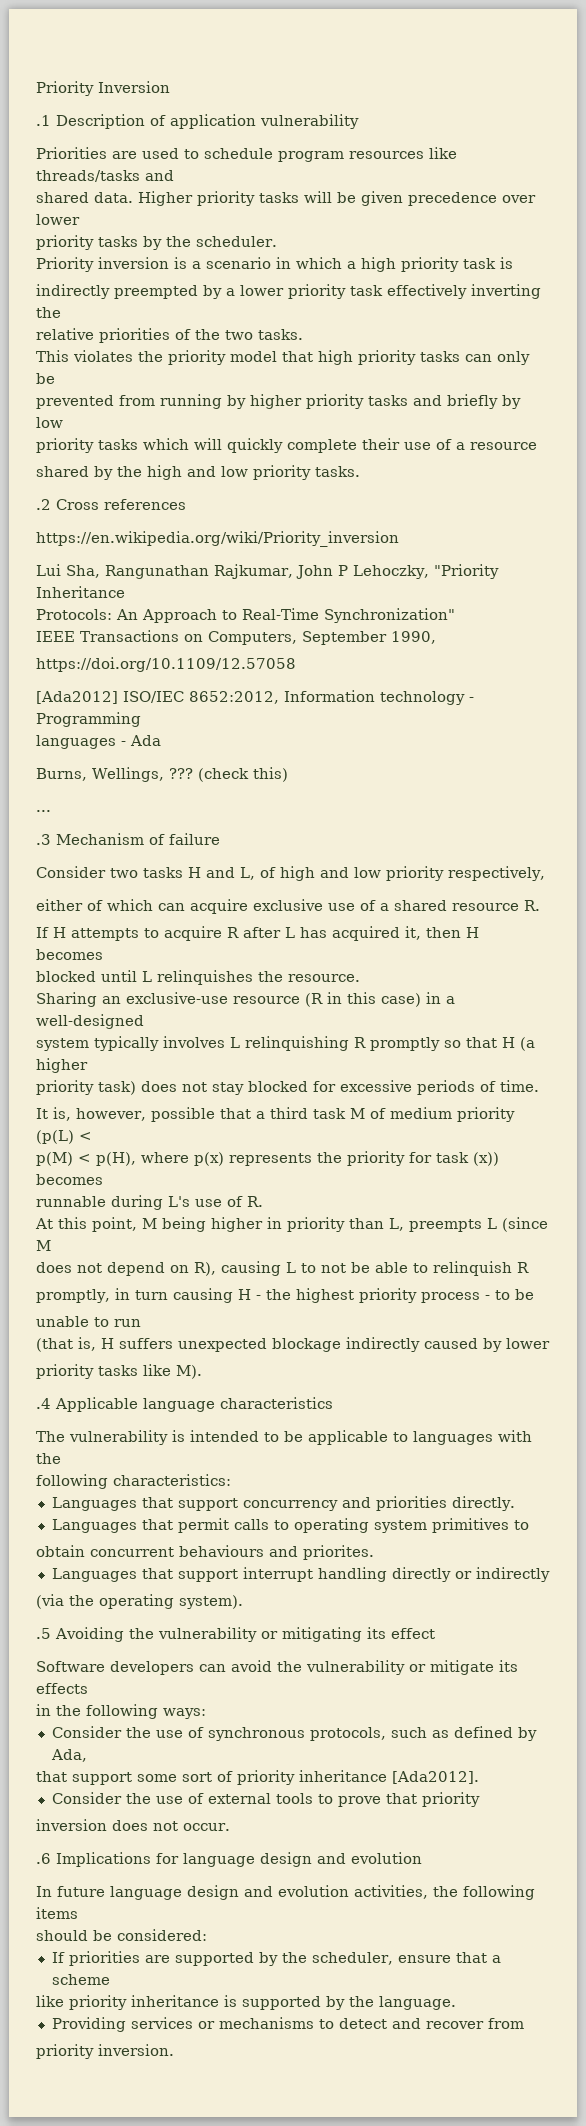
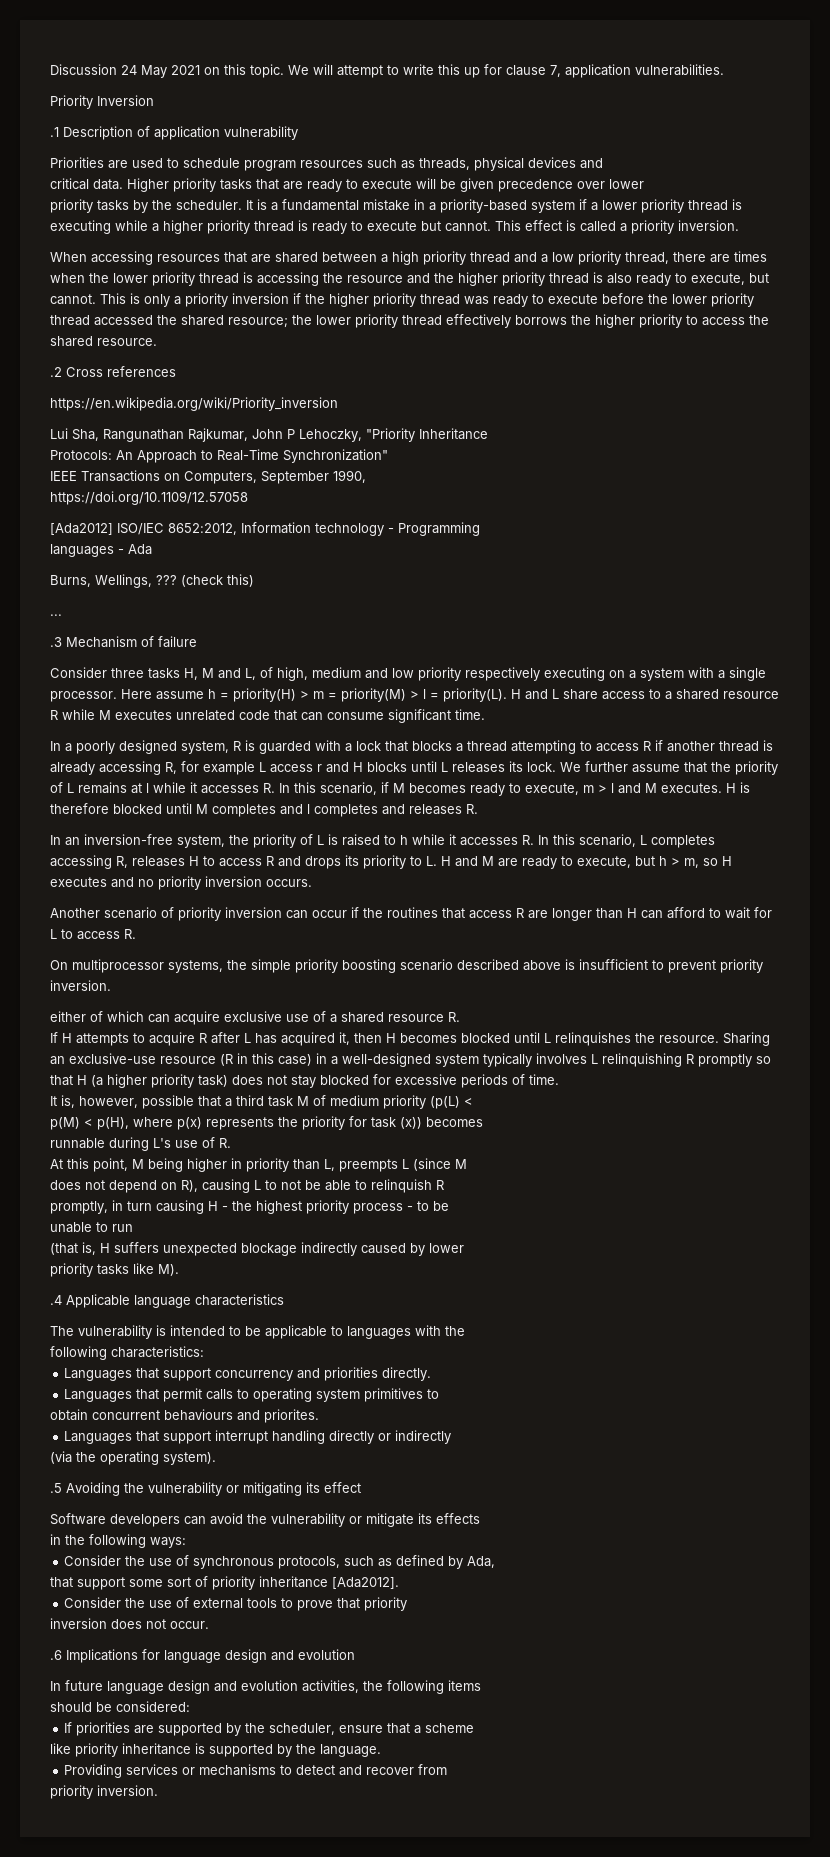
+ Discussion 24 May 2021 on this topic. We will attempt to write this up for clause 7, application vulnerabilities.
- Priorities are used to schedule program resources like threads/tasks and
+ Priorities are used to schedule program resources such as threads, physical devices and
- shared data.
+ critical data.
- Higher priority tasks will be given precedence over lower
+ Higher priority tasks that are ready to execute will be given precedence over lower
- priority tasks by the scheduler.
- Priority inversion is a scenario in which a high priority task is
- indirectly preempted by a lower priority task effectively inverting the
- relative priorities of the two tasks.
- This violates the priority model that high priority tasks can only be
- prevented from running by higher priority tasks and briefly by low
- priority tasks which will quickly complete their use of a resource
- shared by the high and low priority tasks.
+ priority tasks by the scheduler. It is a fundamental mistake in a priority-based system if a lower priority thread is executing while a higher priority thread is ready to execute but cannot. This effect is called a priority inversion.
+ When accessing resources that are shared between a high priority thread and a low priority thread, there are times when the lower priority thread is accessing the resource and the higher priority thread is also ready to execute, but cannot. This is only a priority inversion if the higher priority thread was ready to execute before the lower priority thread accessed the shared resource; the lower priority thread effectively borrows the higher priority to access the shared resource.
- Consider two tasks H and L, of high and low priority respectively,
+ Consider three tasks H, M and L, of high, medium and low priority respectively executing on a system with a single processor. Here assume h = priority(H) > m = priority(M) > l = priority(L). H and L share access to a shared resource R while M executes unrelated code that can consume significant time.
+ In a poorly designed system, R is guarded with a lock that blocks a thread attempting to access R if another thread is already accessing R, for example L access r and H blocks until L releases its lock. We further assume that the priority of L remains at l while it accesses R. In this scenario, if M becomes ready to execute, m > l and M executes. H is therefore blocked until M completes and l completes and releases R.
+ In an inversion-free system, the priority of L is raised to h while it accesses R. In this scenario, L completes accessing R, releases H to access R and drops its priority to L. H and M are ready to execute, but h > m, so H executes and no priority inversion occurs.
+ Another scenario of priority inversion can occur if the routines that access R are longer than H can afford to wait for L to access R.
+ On multiprocessor systems, the simple priority boosting scenario described above is insufficient to prevent priority inversion.
- If H attempts to acquire R after L has acquired it, then H becomes
- blocked until L relinquishes the resource.
- Sharing an exclusive-use resource (R in this case) in a well-designed
- system typically involves L relinquishing R promptly so that H (a higher
- priority task) does not stay blocked for excessive periods of time.
+ If H attempts to acquire R after L has acquired it, then H becomes blocked until L relinquishes the resource. Sharing an exclusive-use resource (R in this case) in a well-designed system typically involves L relinquishing R promptly so that H (a higher priority task) does not stay blocked for excessive periods of time.

